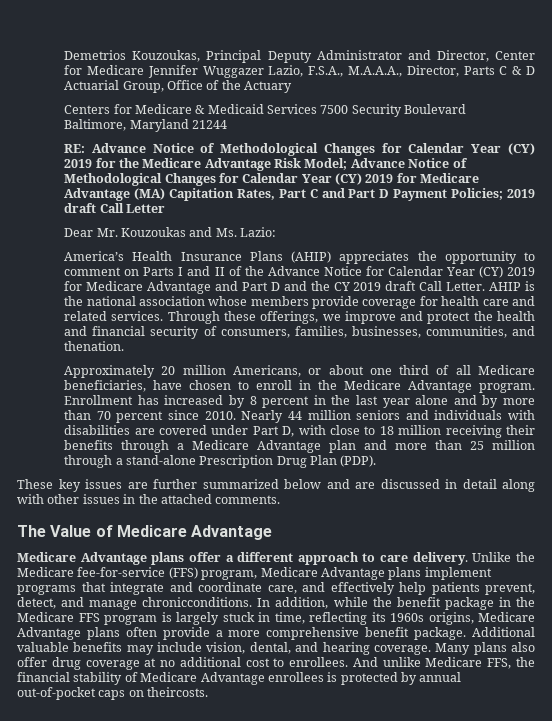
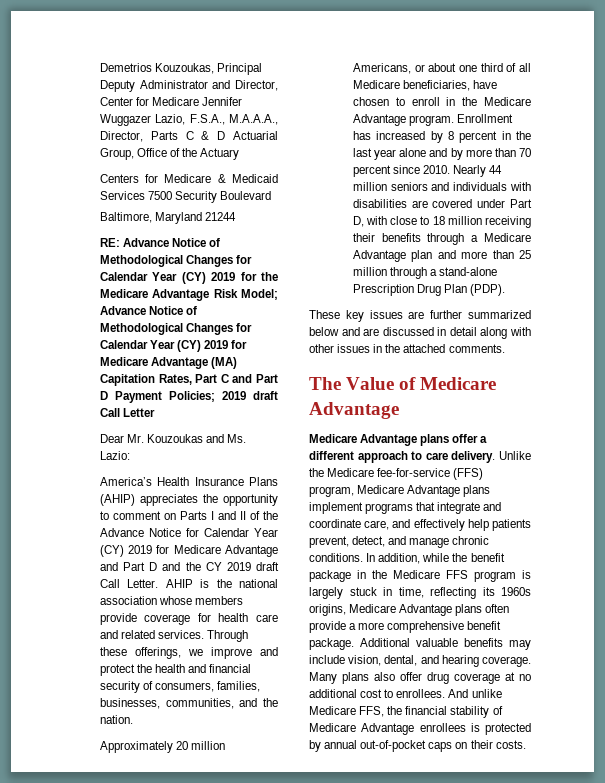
- Through these offerings, we improve and protect the health and financial security of consumers, families, businesses, communities, and thenation.
+ Through these offerings, we improve and protect the health and financial security of consumers, families, businesses, communities, and the nation.
- Unlike the Medicare fee-for-service (FFS) program, Medicare Advantage plans implement programs that integrate and coordinate care, and effectively help patients prevent, detect, and manage chronicconditions.
+ Unlike the Medicare fee-for-service (FFS) program, Medicare Advantage plans implement programs that integrate and coordinate care, and effectively help patients prevent, detect, and manage chronic conditions.
- And unlike Medicare FFS, the financial stability of Medicare Advantage enrollees is protected by annual out-of-pocket caps on theircosts.
+ And unlike Medicare FFS, the financial stability of Medicare Advantage enrollees is protected by annual out-of-pocket caps on their costs.

